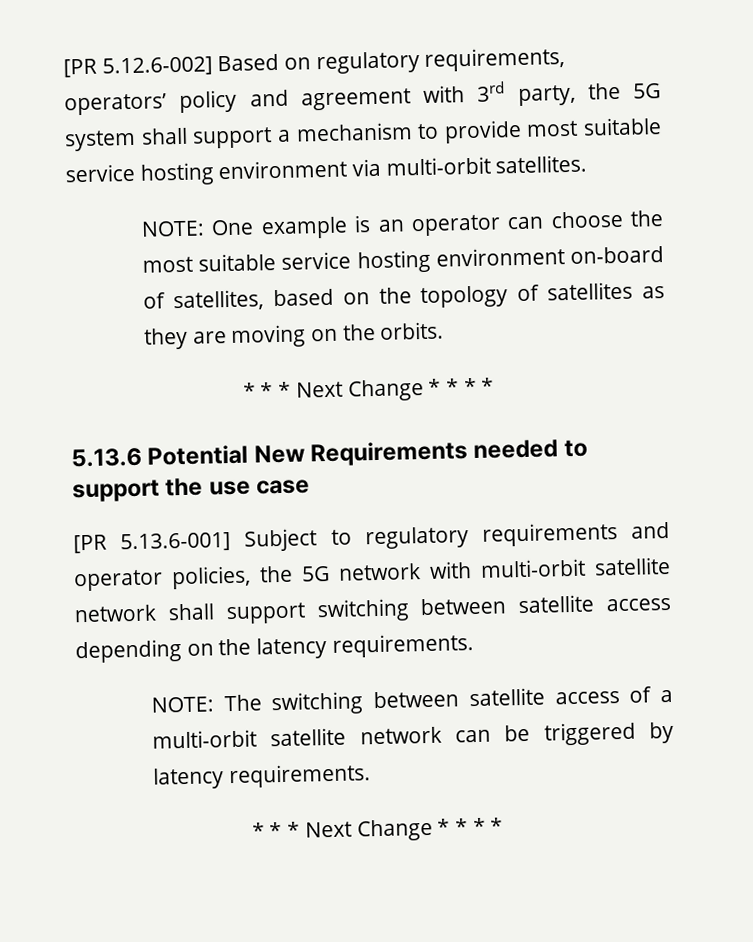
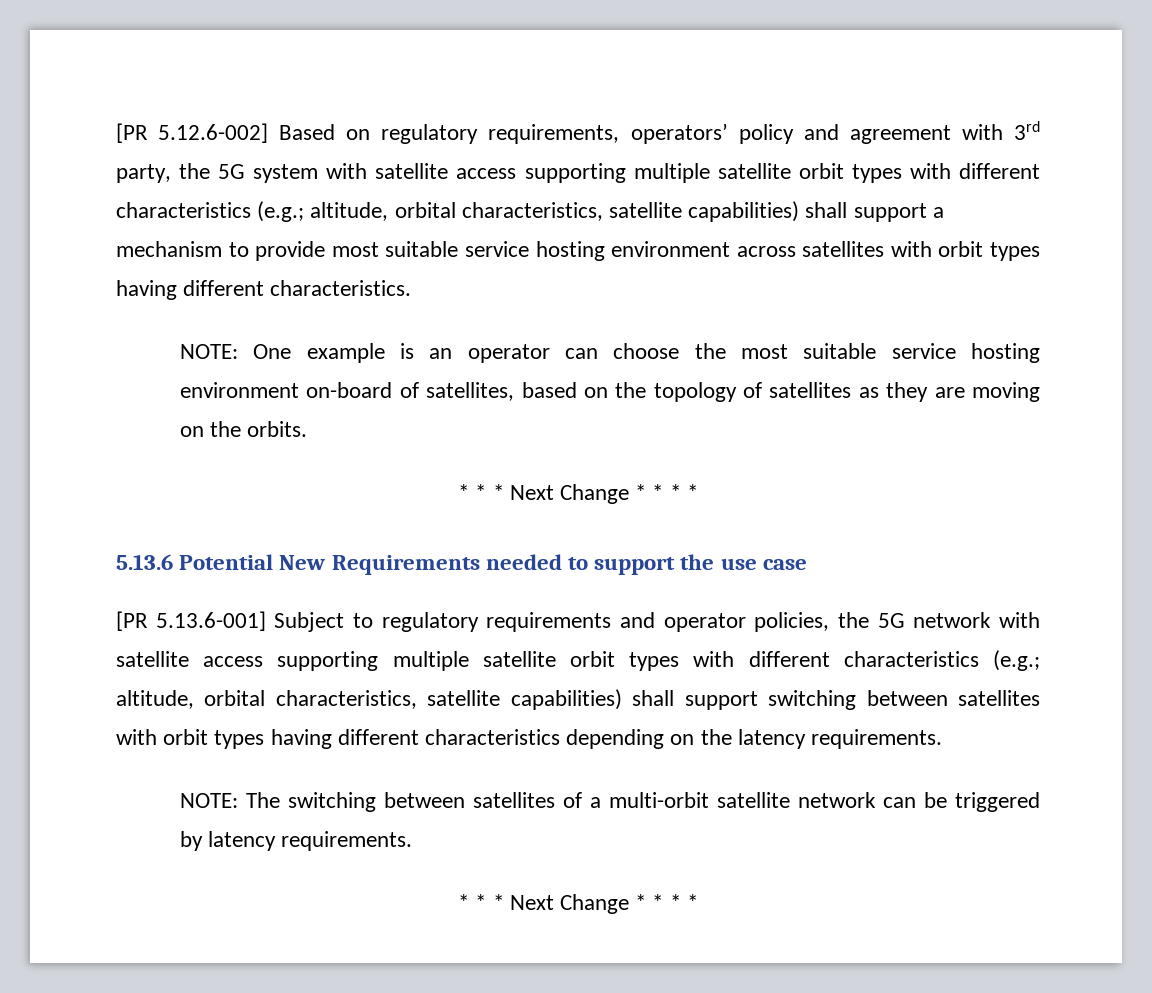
- [PR 5.12.6-002] Based on regulatory requirements, operators’ policy and agreement with 3rd party, the 5G system shall support a mechanism to provide most suitable service hosting environment via multi-orbit satellites.
+ [PR 5.12.6-002] Based on regulatory requirements, operators’ policy and agreement with 3rd party, the 5G system with satellite access supporting multiple satellite orbit types with different characteristics (e.g.; altitude, orbital characteristics, satellite capabilities) shall support a mechanism to provide most suitable service hosting environment across satellites with orbit types having different characteristics.
- [PR 5.13.6-001] Subject to regulatory requirements and operator policies, the 5G network with multi-orbit satellite network shall support switching between satellite access depending on the latency requirements.
+ [PR 5.13.6-001] Subject to regulatory requirements and operator policies, the 5G network with satellite access supporting multiple satellite orbit types with different characteristics (e.g.; altitude, orbital characteristics, satellite capabilities) shall support switching between satellites with orbit types having different characteristics depending on the latency requirements.
- NOTE: The switching between satellite access of a multi-orbit satellite network can be triggered by latency requirements.
+ NOTE: The switching between satellites of a multi-orbit satellite network can be triggered by latency requirements.

